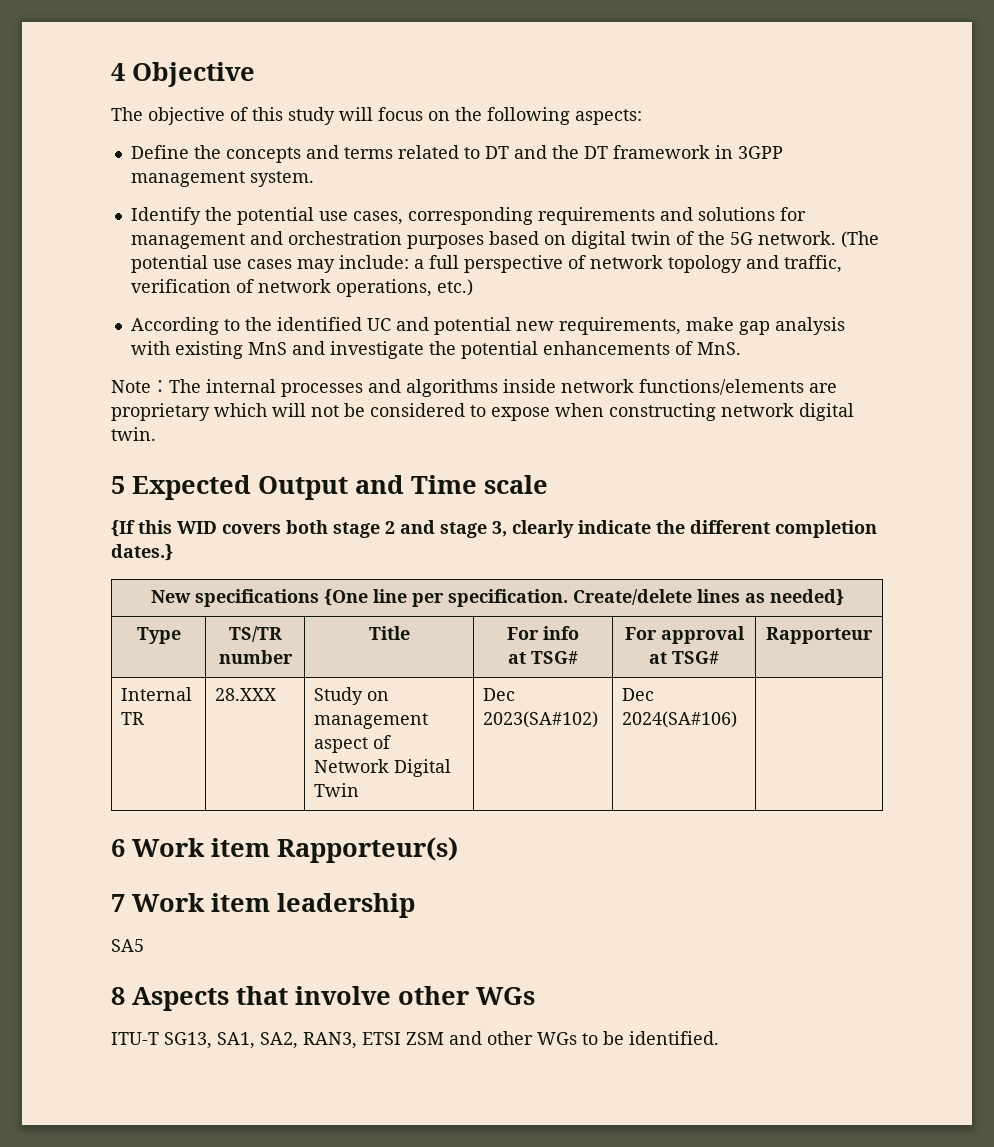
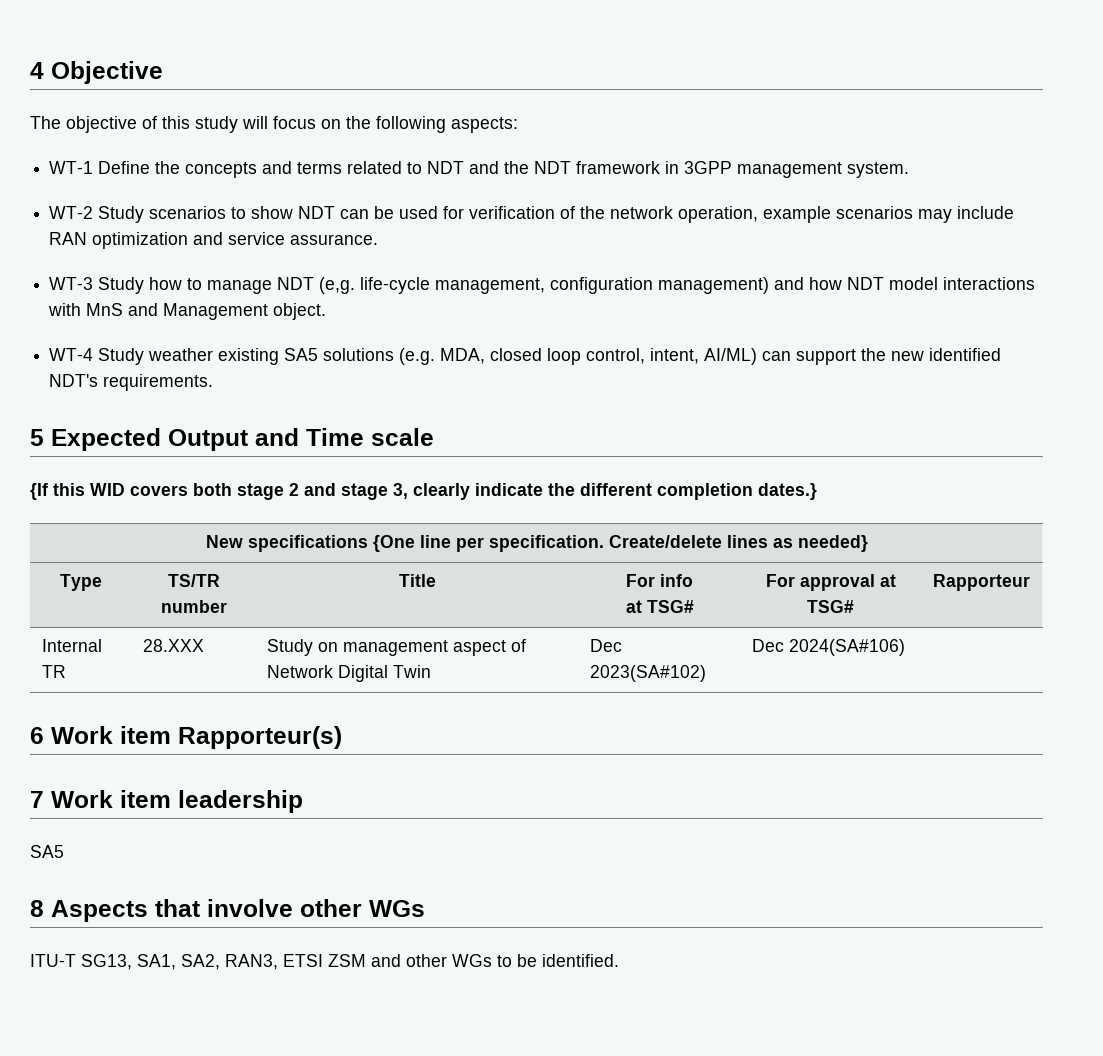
- Define the concepts and terms related to DT and the DT framework in 3GPP management system.
+ WT-1 Define the concepts and terms related to NDT and the NDT framework in 3GPP management system.
- Identify the potential use cases, corresponding requirements and solutions for management and orchestration purposes based on digital twin of the 5G network. (The potential use cases may include: a full perspective of network topology and traffic, verification of network operations, etc.)
- According to the identified UC and potential new requirements, make gap analysis with existing MnS and investigate the potential enhancements of MnS.
- Note：The internal processes and algorithms inside network functions/elements are proprietary which will not be considered to expose when constructing network digital twin.
+ WT-2 Study scenarios to show NDT can be used for verification of the network operation, example scenarios may include RAN optimization and service assurance.
+ WT-3 Study how to manage NDT (e,g. life-cycle management, configuration management) and how NDT model interactions with MnS and Management object.
+ WT-4 Study weather existing SA5 solutions (e.g. MDA, closed loop control, intent, AI/ML) can support the new identified NDT's requirements.

